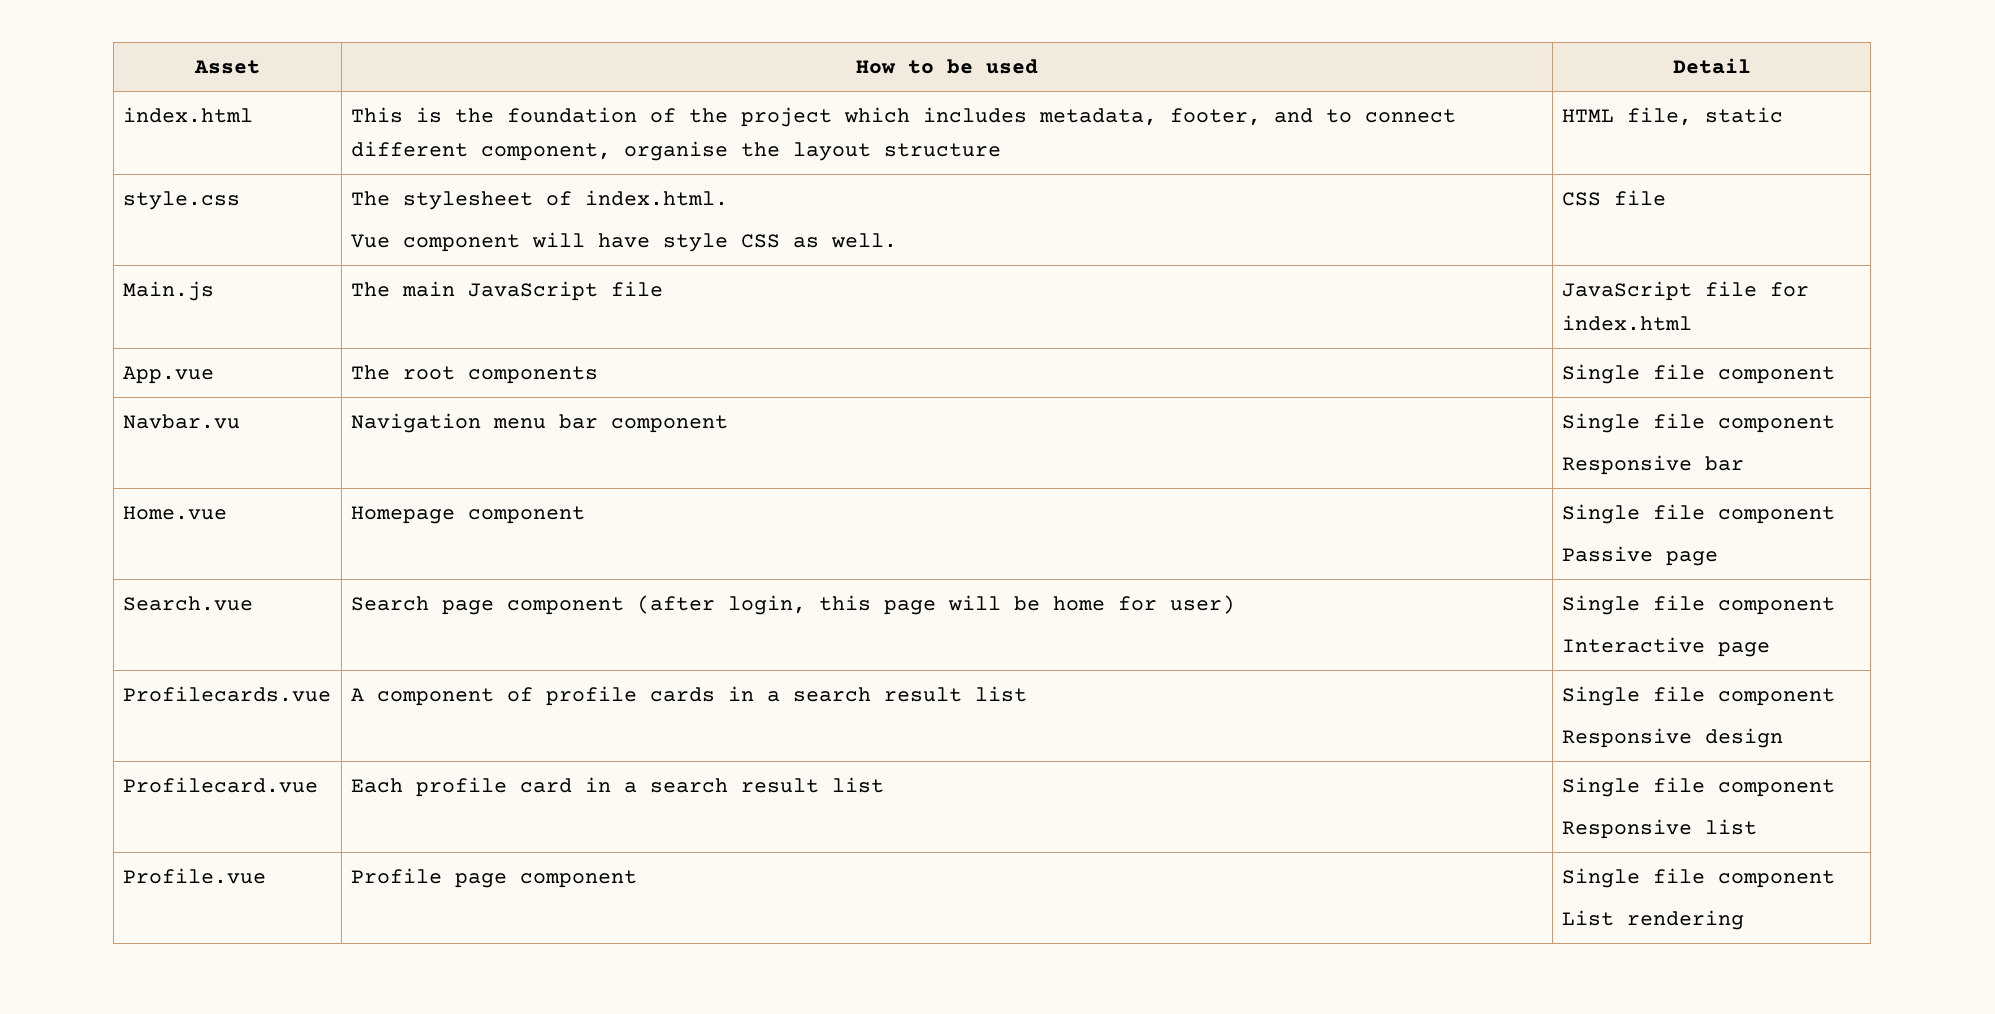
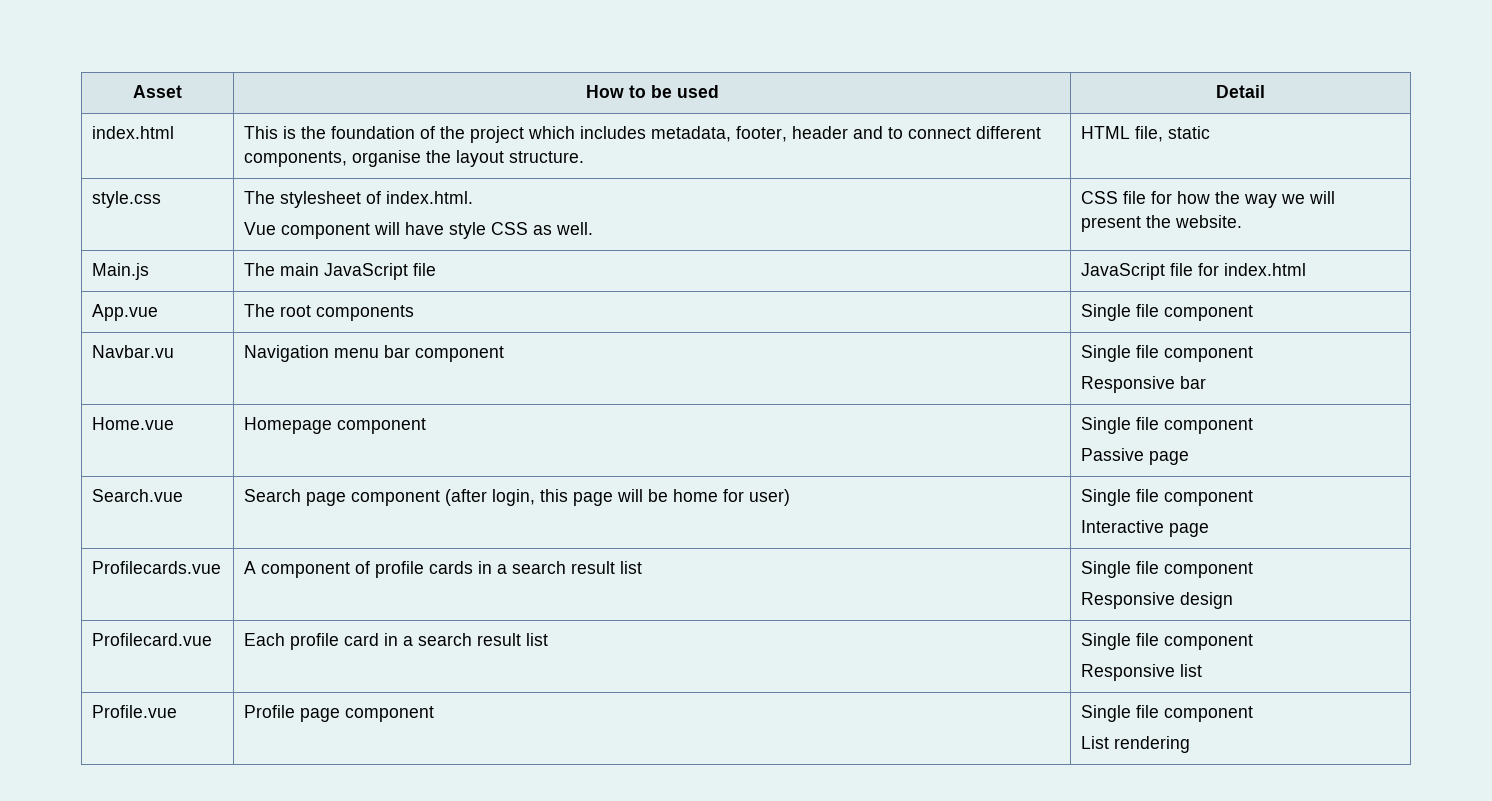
- index.html | This is the foundation of the project which includes metadata, footer, and to connect different component, organise the layout structure | HTML file, static
+ index.html | This is the foundation of the project which includes metadata, footer, header and to connect different components, organise the layout structure. | HTML file, static
  style.css | The stylesheet of index.html.
- Vue component will have style CSS as well. | CSS file
+ Vue component will have style CSS as well. | CSS file for how the way we will present the website.

